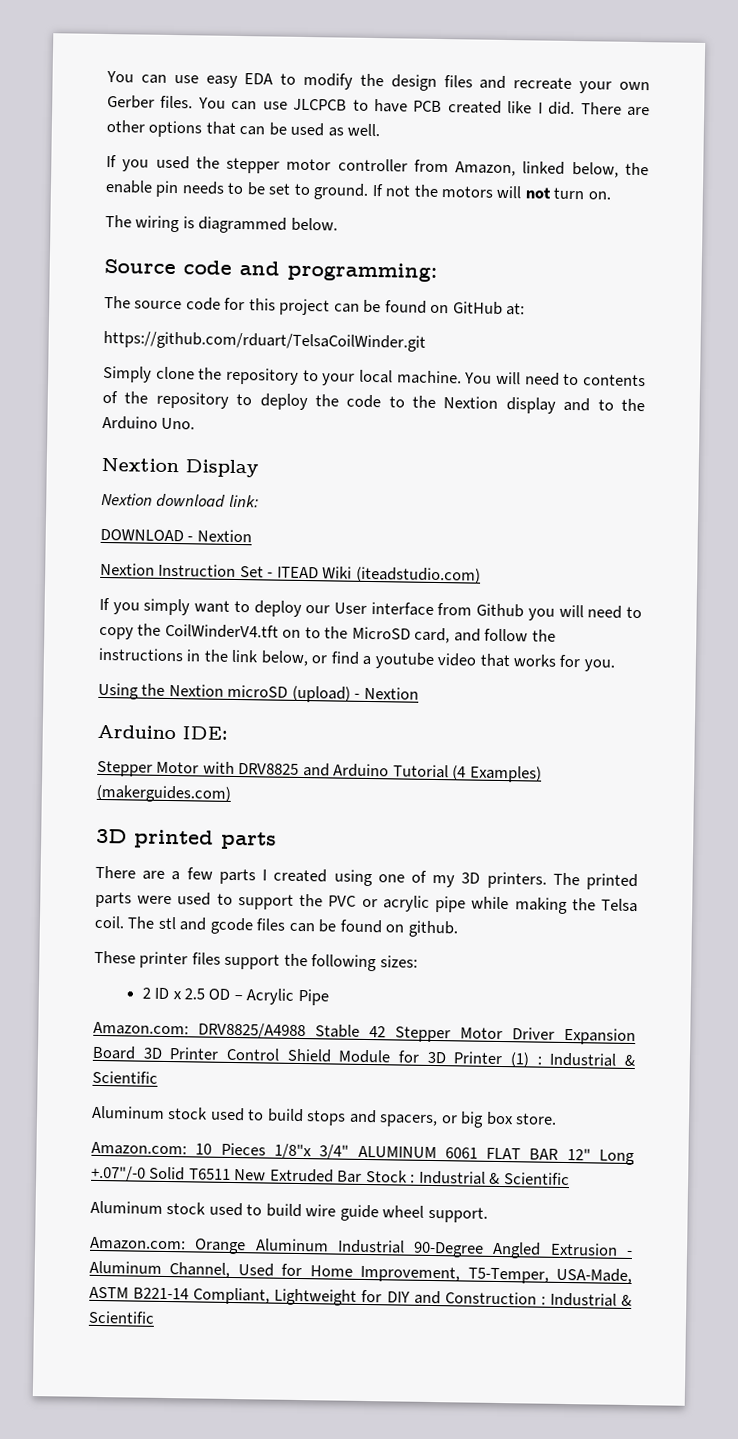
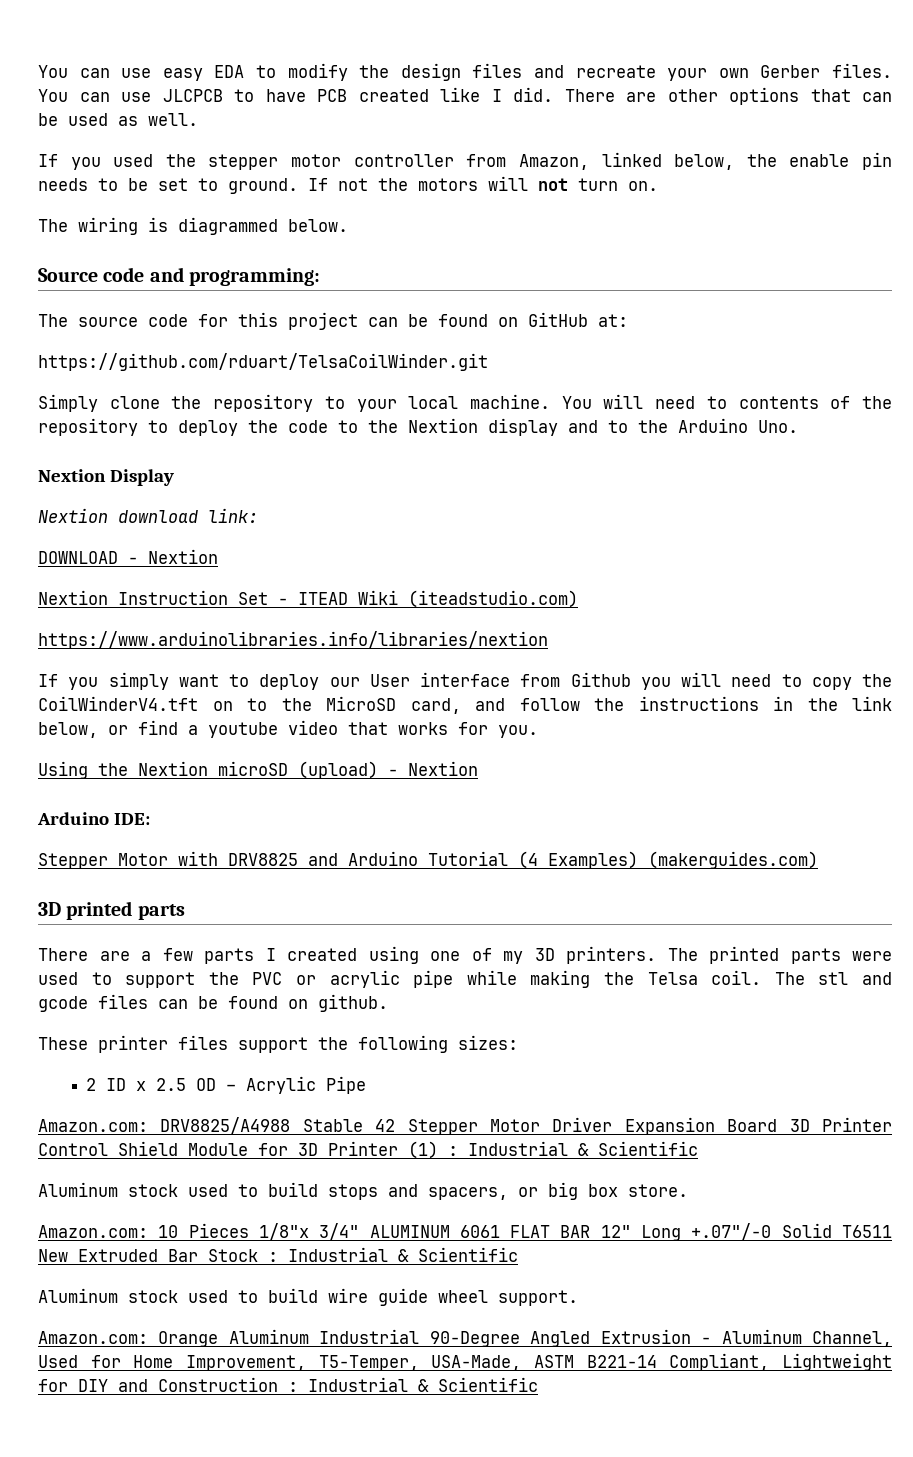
+ https://www.arduinolibraries.info/libraries/nextion

